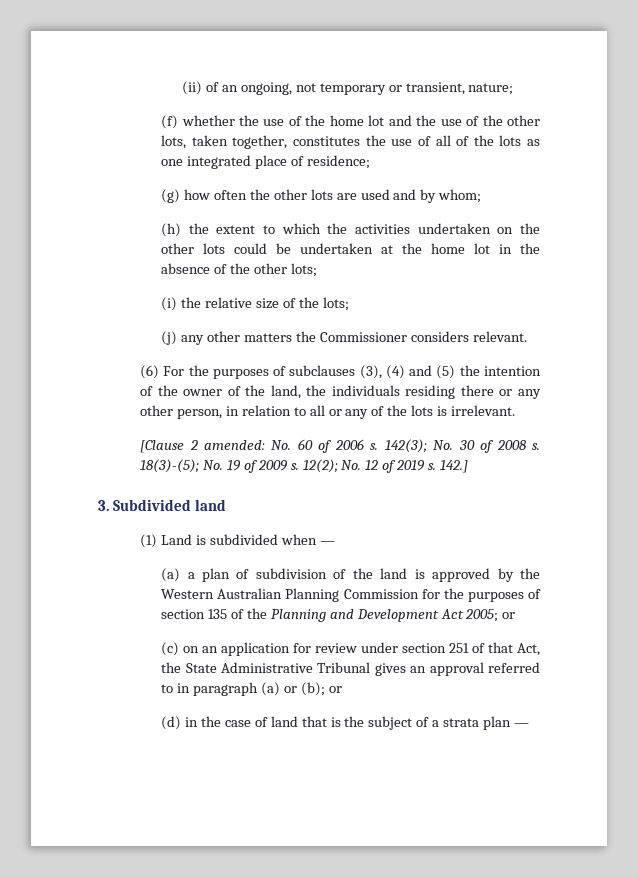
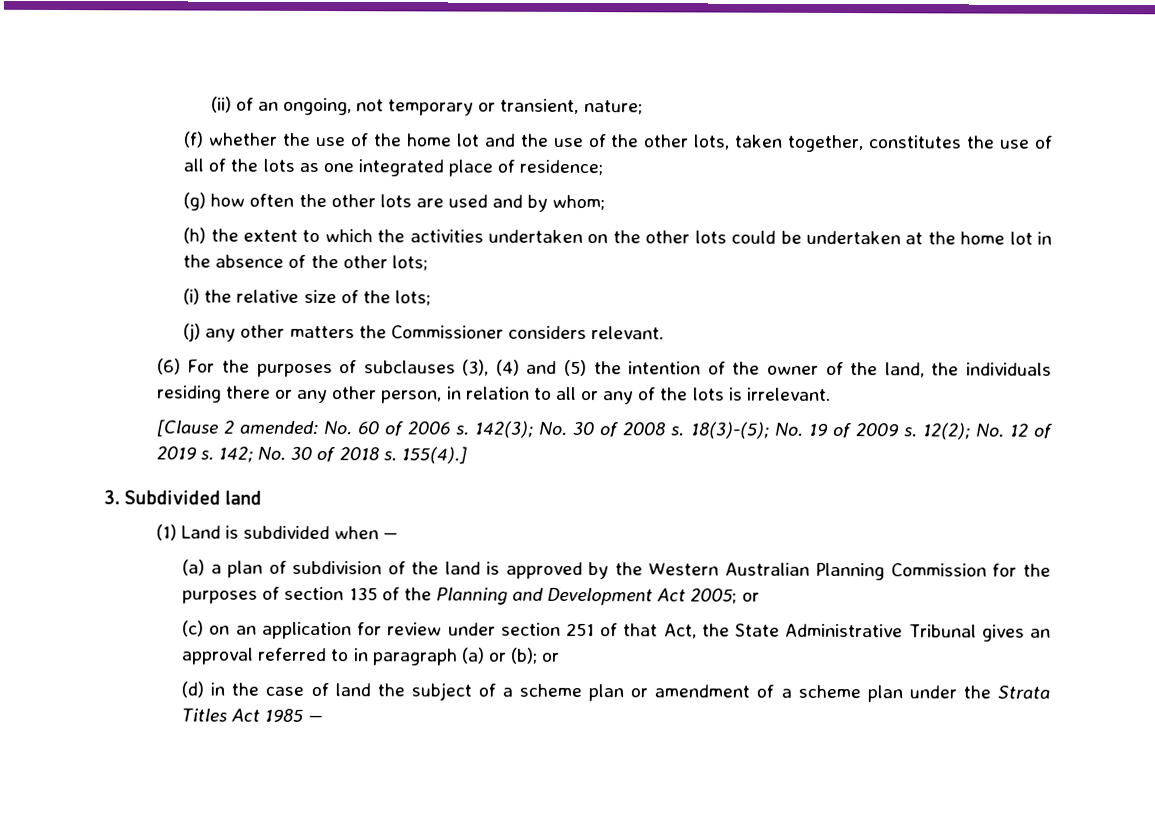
- 142.]
+ 142; No. 30 of 2018 s. 155(4).]
- (d) in the case of land that is the subject of a strata plan —
+ (d) in the case of land the subject of a scheme plan or amendment of a scheme plan under the Strata Titles Act 1985 —

